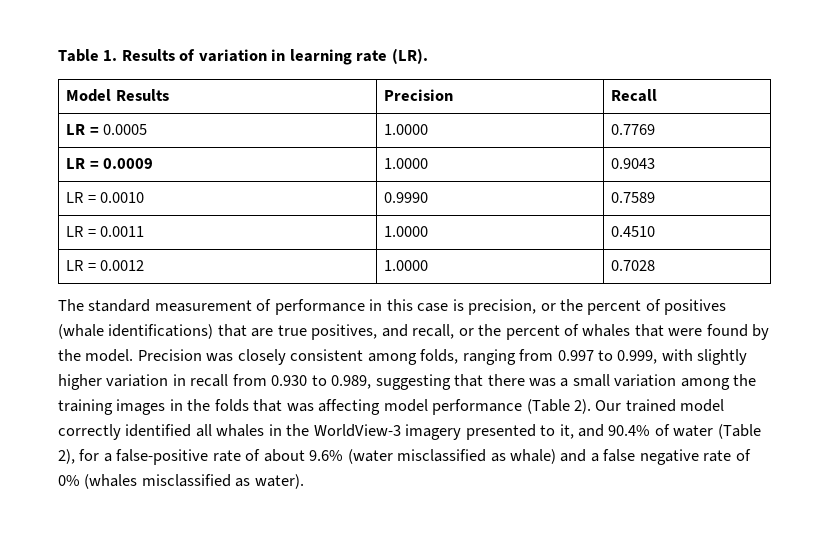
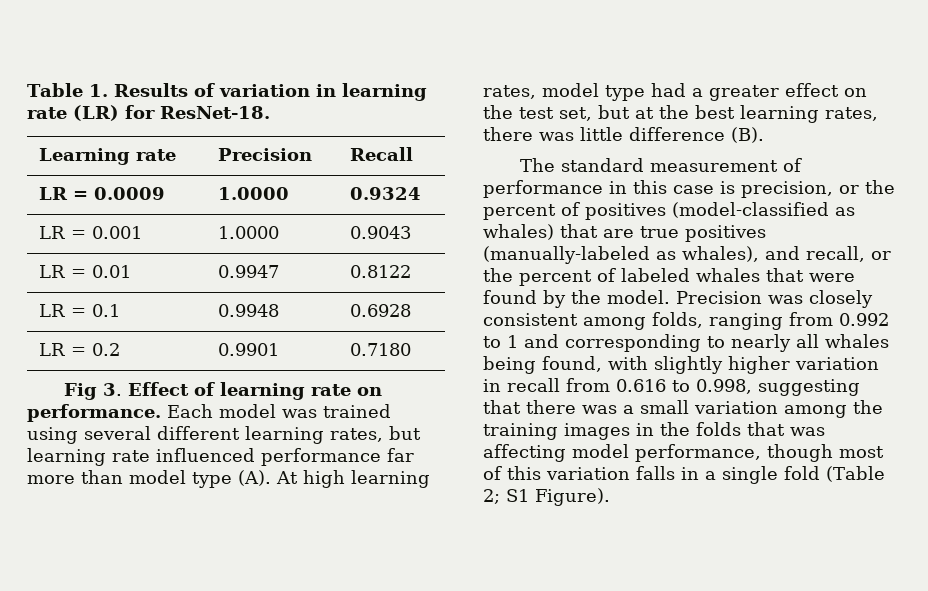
- Table 1. Results of variation in learning rate (LR).
- Model Results | Precision | Recall
+ Table 1. Results of variation in learning rate (LR) for ResNet-18.
+ Learning rate | Precision | Recall
- LR = 0.0005 | 1.0000 | 0.7769
- LR = 0.0009 | 1.0000 | 0.9043
+ LR = 0.0009 | 1.0000 | 0.9324
+ LR = 0.001 | 1.0000 | 0.9043
- LR = 0.0010 | 0.9990 | 0.7589
- LR = 0.0011 | 1.0000 | 0.4510
- LR = 0.0012 | 1.0000 | 0.7028
+ LR = 0.01 | 0.9947 | 0.8122
+ LR = 0.1 | 0.9948 | 0.6928
+ LR = 0.2 | 0.9901 | 0.7180
+ Fig 3. Effect of learning rate on performance. Each model was trained using several different learning rates, but learning rate influenced performance far more than model type (A). At high learning rates, model type had a greater effect on the test set, but at the best learning rates, there was little difference (B).
- The standard measurement of performance in this case is precision, or the percent of positives (whale identifications) that are true positives, and recall, or the percent of whales that were found by the model.
+ The standard measurement of performance in this case is precision, or the percent of positives (model-classified as whales) that are true positives (manually-labeled as whales), and recall, or the percent of labeled whales that were found by the model.
- Precision was closely consistent among folds, ranging from 0.997 to 0.999, with slightly higher variation in recall from 0.930 to 0.989, suggesting that there was a small variation among the training images in the folds that was affecting model performance (Table 2). Our trained model correctly identified all whales in the WorldView-3 imagery presented to it, and 90.4% of water (Table 2), for a false-positive rate of about 9.6% (water misclassified as whale) and a false negative rate of 0% (whales misclassified as water).
+ Precision was closely consistent among folds, ranging from 0.992 to 1 and corresponding to nearly all whales being found, with slightly higher variation in recall from 0.616 to 0.998, suggesting that there was a small variation among the training images in the folds that was affecting model performance, though most of this variation falls in a single fold (Table 2; S1 Figure).

